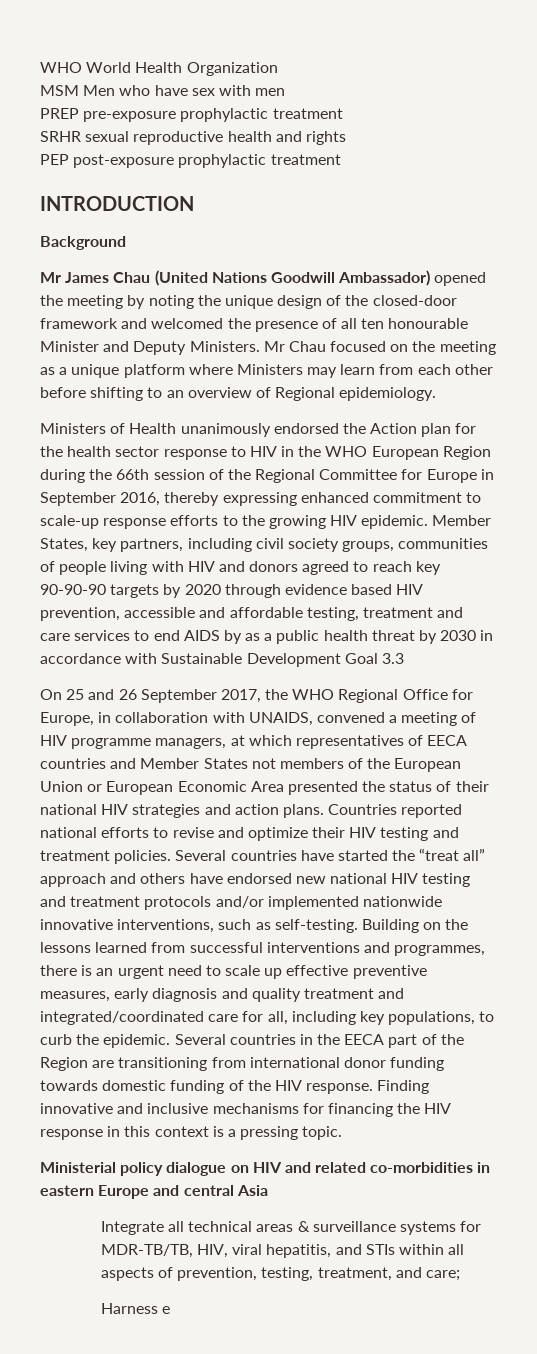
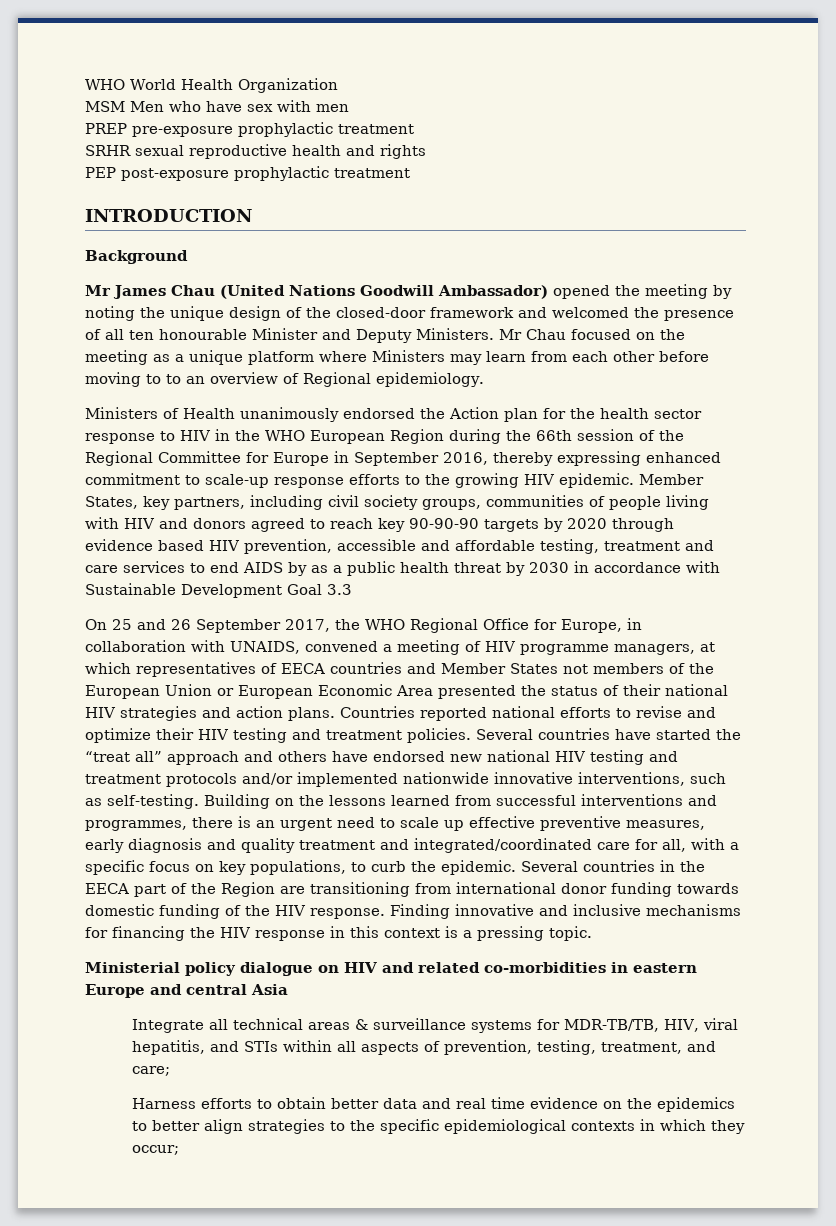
- Mr Chau focused on the meeting as a unique platform where Ministers may learn from each other before shifting to an overview of Regional epidemiology.
+ Mr Chau focused on the meeting as a unique platform where Ministers may learn from each other before moving to to an overview of Regional epidemiology.
- Building on the lessons learned from successful interventions and programmes, there is an urgent need to scale up effective preventive measures, early diagnosis and quality treatment and integrated/coordinated care for all, including key populations, to curb the epidemic.
+ Building on the lessons learned from successful interventions and programmes, there is an urgent need to scale up effective preventive measures, early diagnosis and quality treatment and integrated/coordinated care for all, with a specific focus on key populations, to curb the epidemic.
- Harness e
+ Harness efforts to obtain better data and real time evidence on the epidemics to better align strategies to the specific epidemiological contexts in which they occur;

